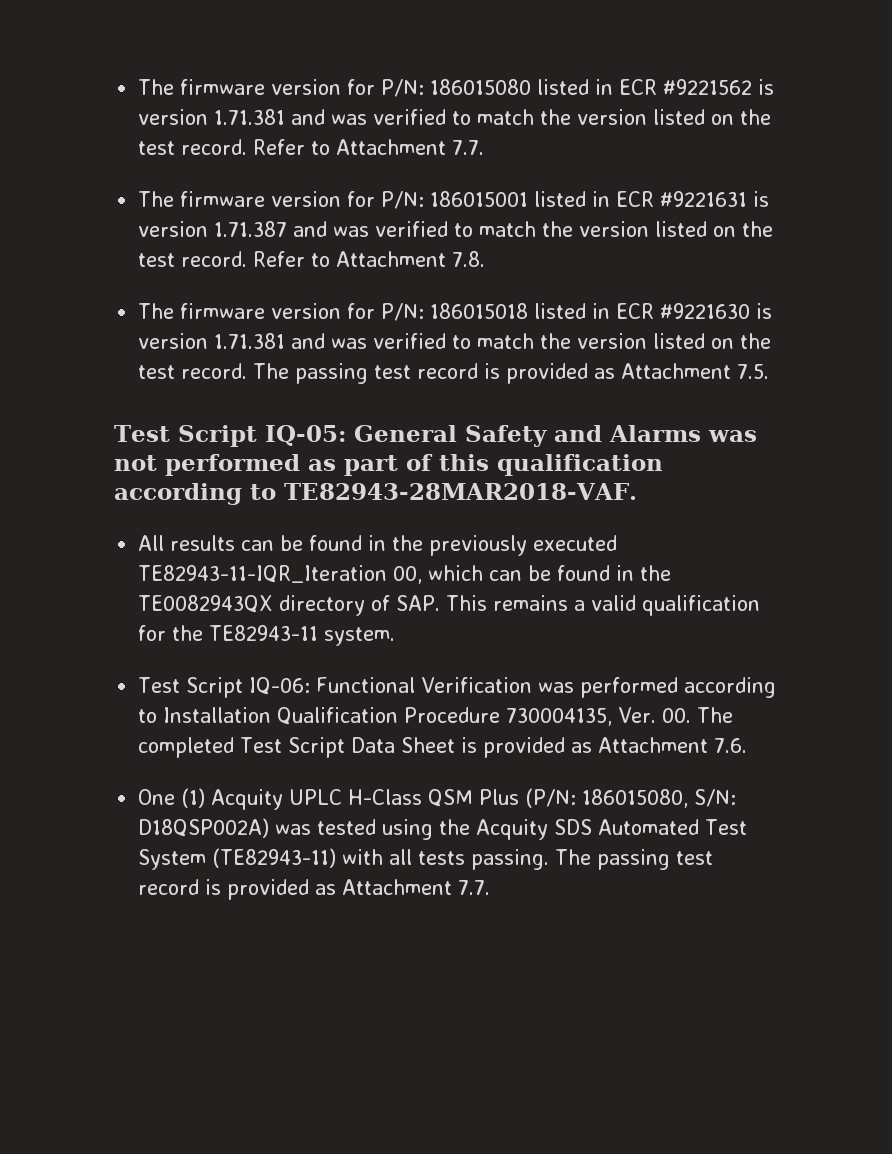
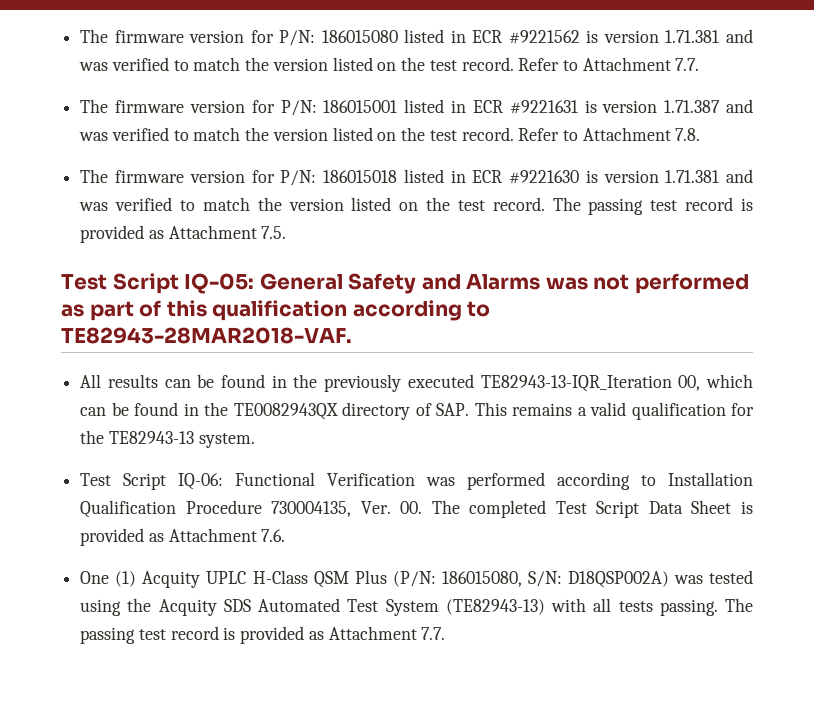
- All results can be found in the previously executed TE82943-11-IQR_Iteration 00, which can be found in the TE0082943QX directory of SAP. This remains a valid qualification for the TE82943-11 system.
+ All results can be found in the previously executed TE82943-13-IQR_Iteration 00, which can be found in the TE0082943QX directory of SAP. This remains a valid qualification for the TE82943-13 system.
- One (1) Acquity UPLC H-Class QSM Plus (P/N: 186015080, S/N: D18QSP002A) was tested using the Acquity SDS Automated Test System (TE82943-11) with all tests passing.
+ One (1) Acquity UPLC H-Class QSM Plus (P/N: 186015080, S/N: D18QSP002A) was tested using the Acquity SDS Automated Test System (TE82943-13) with all tests passing.

